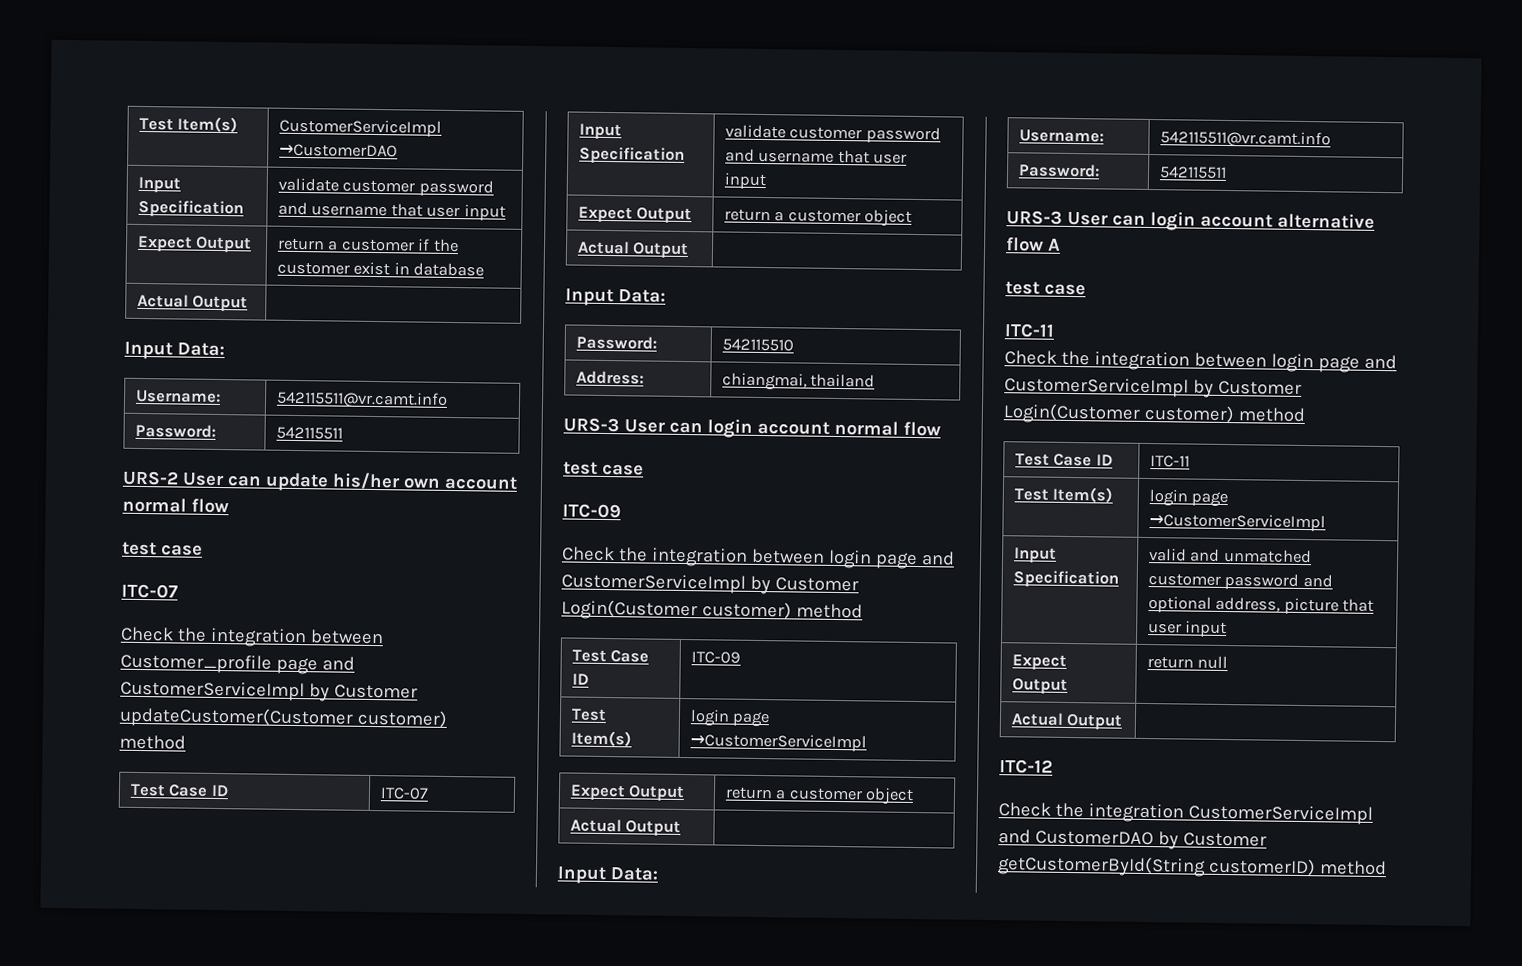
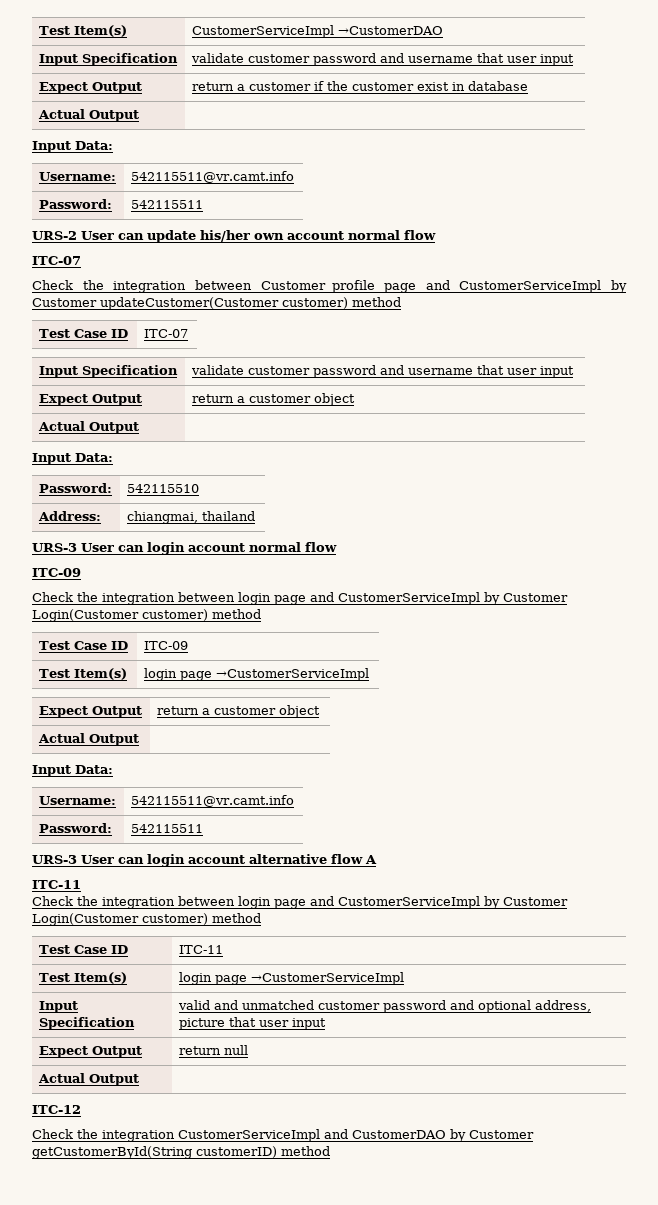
  URS-2 User can update his/her own account normal flow
- test case
  URS-3 User can login account normal flow
- test case
  URS-3 User can login account alternative flow A
- test case

